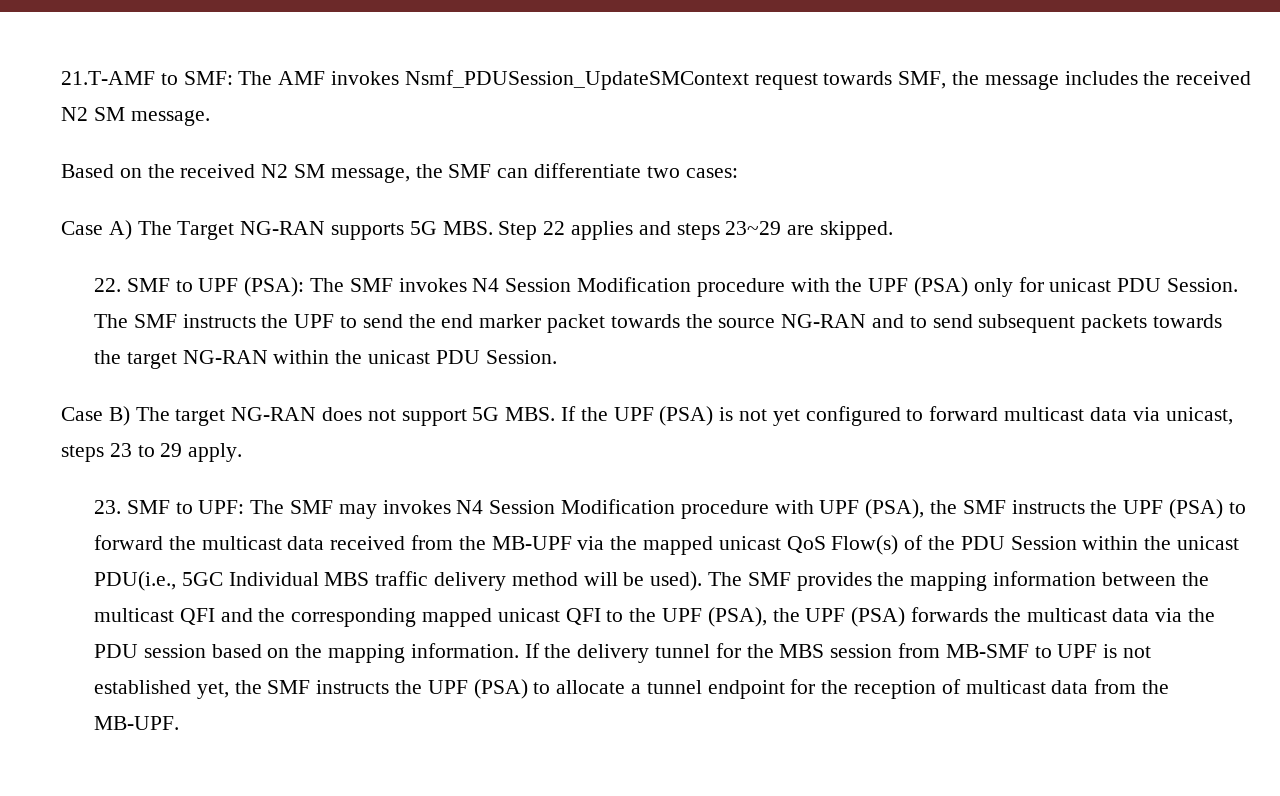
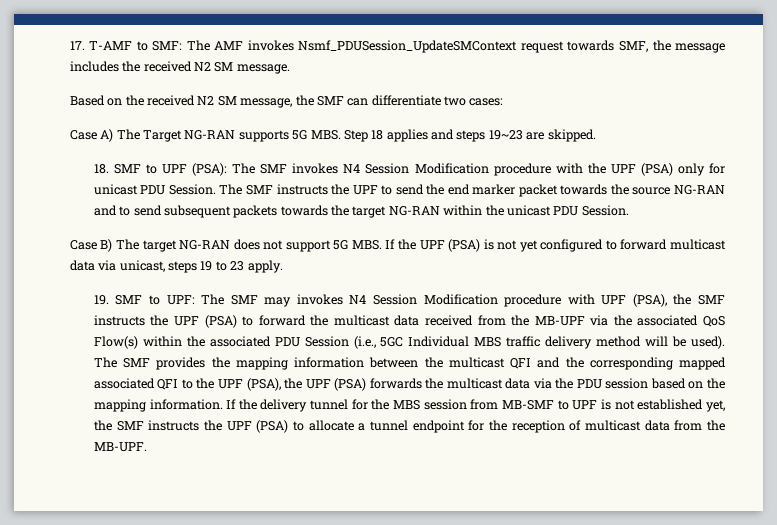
- 21.T-AMF to SMF: The AMF invokes Nsmf_PDUSession_UpdateSMContext request towards SMF, the message includes the received N2 SM message.
+ 17. T-AMF to SMF: The AMF invokes Nsmf_PDUSession_UpdateSMContext request towards SMF, the message includes the received N2 SM message.
- Case A) The Target NG-RAN supports 5G MBS. Step 22 applies and steps 23~29 are skipped.
+ Case A) The Target NG-RAN supports 5G MBS. Step 18 applies and steps 19~23 are skipped.
- 22. SMF to UPF (PSA): The SMF invokes N4 Session Modification procedure with the UPF (PSA) only for unicast PDU Session.
+ 18. SMF to UPF (PSA): The SMF invokes N4 Session Modification procedure with the UPF (PSA) only for unicast PDU Session.
- Case B) The target NG-RAN does not support 5G MBS. If the UPF (PSA) is not yet configured to forward multicast data via unicast, steps 23 to 29 apply.
+ Case B) The target NG-RAN does not support 5G MBS. If the UPF (PSA) is not yet configured to forward multicast data via unicast, steps 19 to 23 apply.
- 23. SMF to UPF: The SMF may invokes N4 Session Modification procedure with UPF (PSA), the SMF instructs the UPF (PSA) to forward the multicast data received from the MB-UPF via the mapped unicast QoS Flow(s) of the PDU Session within the unicast PDU(i.e., 5GC Individual MBS traffic delivery method will be used).
+ 19. SMF to UPF: The SMF may invokes N4 Session Modification procedure with UPF (PSA), the SMF instructs the UPF (PSA) to forward the multicast data received from the MB-UPF via the associated QoS Flow(s) within the associated PDU Session (i.e., 5GC Individual MBS traffic delivery method will be used).
- The SMF provides the mapping information between the multicast QFI and the corresponding mapped unicast QFI to the UPF (PSA), the UPF (PSA) forwards the multicast data via the PDU session based on the mapping information.
+ The SMF provides the mapping information between the multicast QFI and the corresponding mapped associated QFI to the UPF (PSA), the UPF (PSA) forwards the multicast data via the PDU session based on the mapping information.

